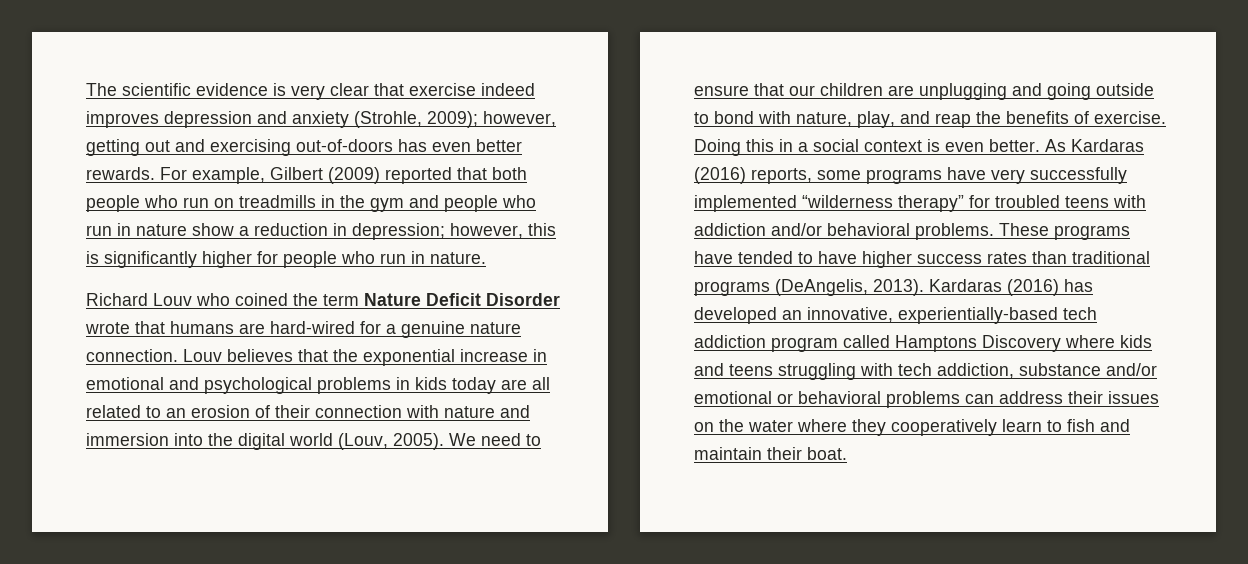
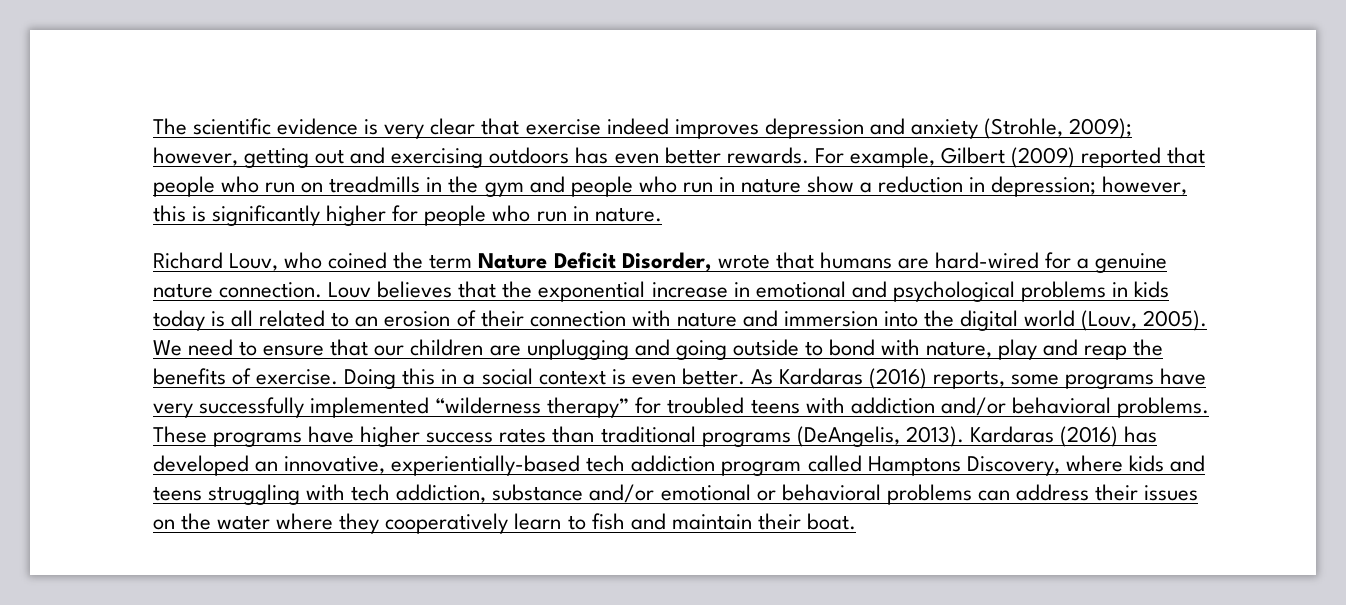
- The scientific evidence is very clear that exercise indeed improves depression and anxiety (Strohle, 2009); however, getting out and exercising out-of-doors has even better rewards.
+ The scientific evidence is very clear that exercise indeed improves depression and anxiety (Strohle, 2009); however, getting out and exercising outdoors has even better rewards.
- For example, Gilbert (2009) reported that both people who run on treadmills in the gym and people who run in nature show a reduction in depression; however, this is significantly higher for people who run in nature.
+ For example, Gilbert (2009) reported that people who run on treadmills in the gym and people who run in nature show a reduction in depression; however, this is significantly higher for people who run in nature.
- Richard Louv who coined the term Nature Deficit Disorder wrote that humans are hard-wired for a genuine nature connection.
+ Richard Louv, who coined the term Nature Deficit Disorder, wrote that humans are hard-wired for a genuine nature connection.
- Louv believes that the exponential increase in emotional and psychological problems in kids today are all related to an erosion of their connection with nature and immersion into the digital world (Louv, 2005).
+ Louv believes that the exponential increase in emotional and psychological problems in kids today is all related to an erosion of their connection with nature and immersion into the digital world (Louv, 2005).
- We need to ensure that our children are unplugging and going outside to bond with nature, play, and reap the benefits of exercise.
+ We need to ensure that our children are unplugging and going outside to bond with nature, play and reap the benefits of exercise.
- These programs have tended to have higher success rates than traditional programs (DeAngelis, 2013).
+ These programs have higher success rates than traditional programs (DeAngelis, 2013).
- Kardaras (2016) has developed an innovative, experientially-based tech addiction program called Hamptons Discovery where kids and teens struggling with tech addiction, substance and/or emotional or behavioral problems can address their issues on the water where they cooperatively learn to fish and maintain their boat.
+ Kardaras (2016) has developed an innovative, experientially-based tech addiction program called Hamptons Discovery, where kids and teens struggling with tech addiction, substance and/or emotional or behavioral problems can address their issues on the water where they cooperatively learn to fish and maintain their boat.

